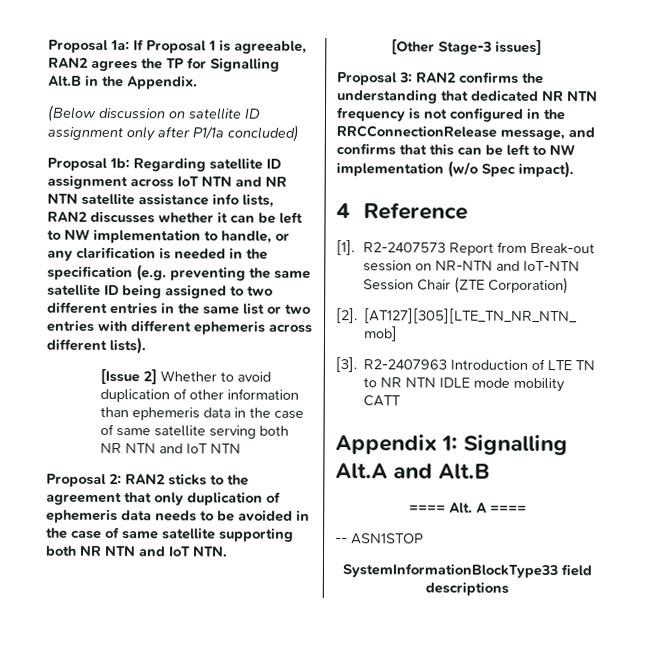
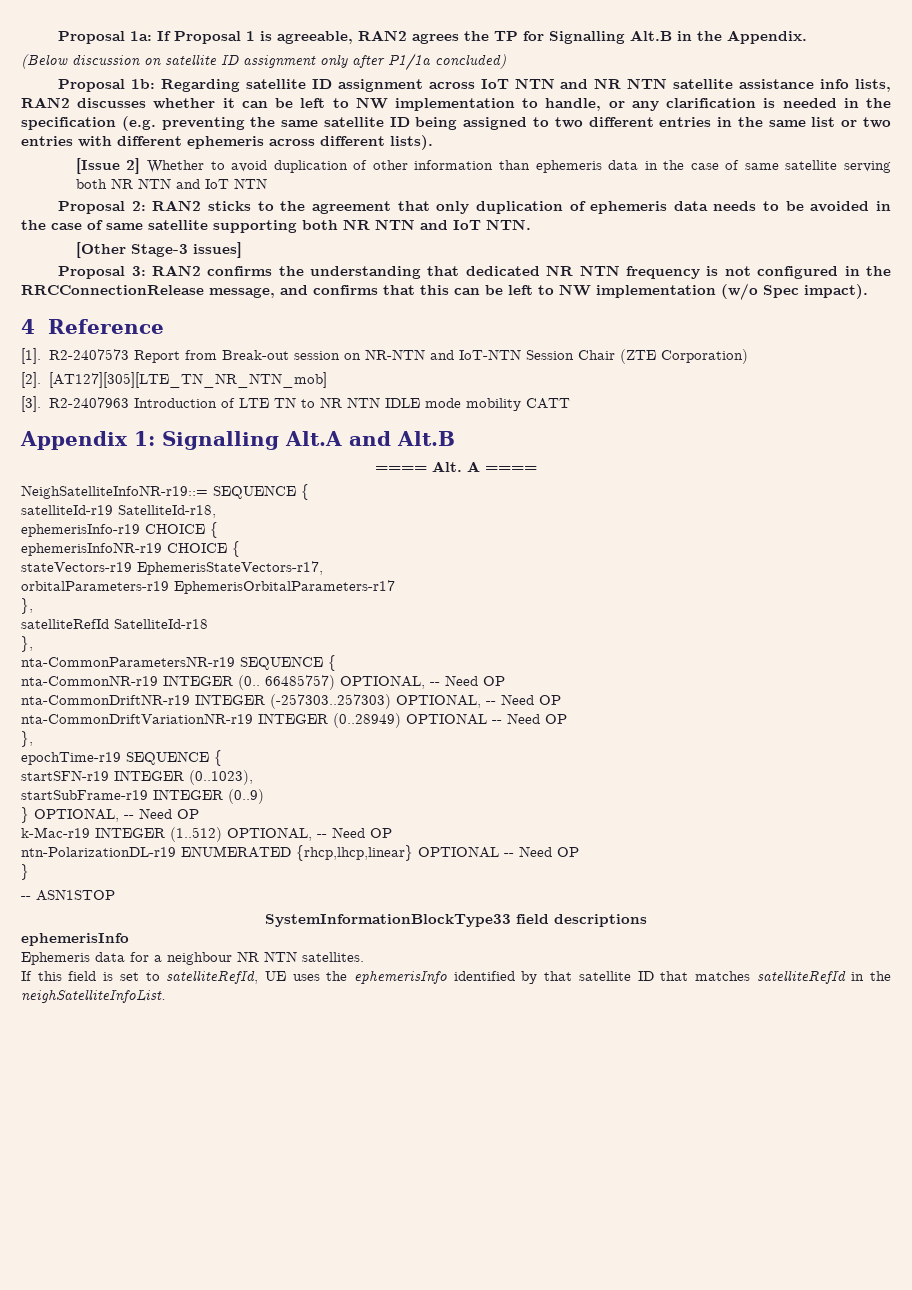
+ NeighSatelliteInfoNR-r19::= SEQUENCE {
+ satelliteId-r19 SatelliteId-r18,
+ ephemerisInfo-r19 CHOICE {
+ ephemerisInfoNR-r19 CHOICE {
+ stateVectors-r19 EphemerisStateVectors-r17,
+ orbitalParameters-r19 EphemerisOrbitalParameters-r17
+ },
+ satelliteRefId SatelliteId-r18
+ },
+ nta-CommonParametersNR-r19 SEQUENCE {
+ nta-CommonNR-r19 INTEGER (0.. 66485757) OPTIONAL, -- Need OP
+ nta-CommonDriftNR-r19 INTEGER (-257303..257303) OPTIONAL, -- Need OP
+ nta-CommonDriftVariationNR-r19 INTEGER (0..28949) OPTIONAL -- Need OP
+ },
+ epochTime-r19 SEQUENCE {
+ startSFN-r19 INTEGER (0..1023),
+ startSubFrame-r19 INTEGER (0..9)
+ } OPTIONAL, -- Need OP
+ k-Mac-r19 INTEGER (1..512) OPTIONAL, -- Need OP
+ ntn-PolarizationDL-r19 ENUMERATED {rhcp,lhcp,linear} OPTIONAL -- Need OP
+ }
  SystemInformationBlockType33 field descriptions
+ ephemerisInfo
+ Ephemeris data for a neighbour NR NTN satellites.
+ If this field is set to satelliteRefId, UE uses the ephemerisInfo identified by that satellite ID that matches satelliteRefId in the neighSatelliteInfoList.

